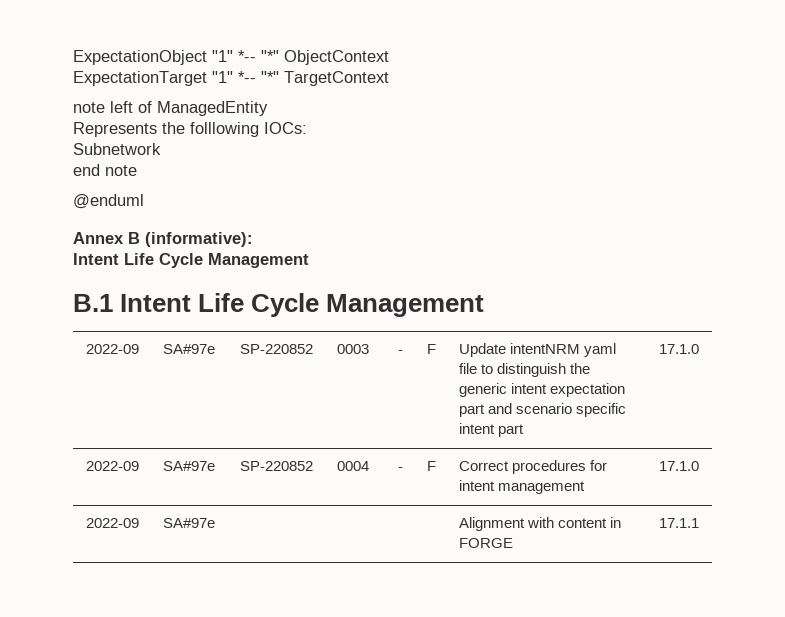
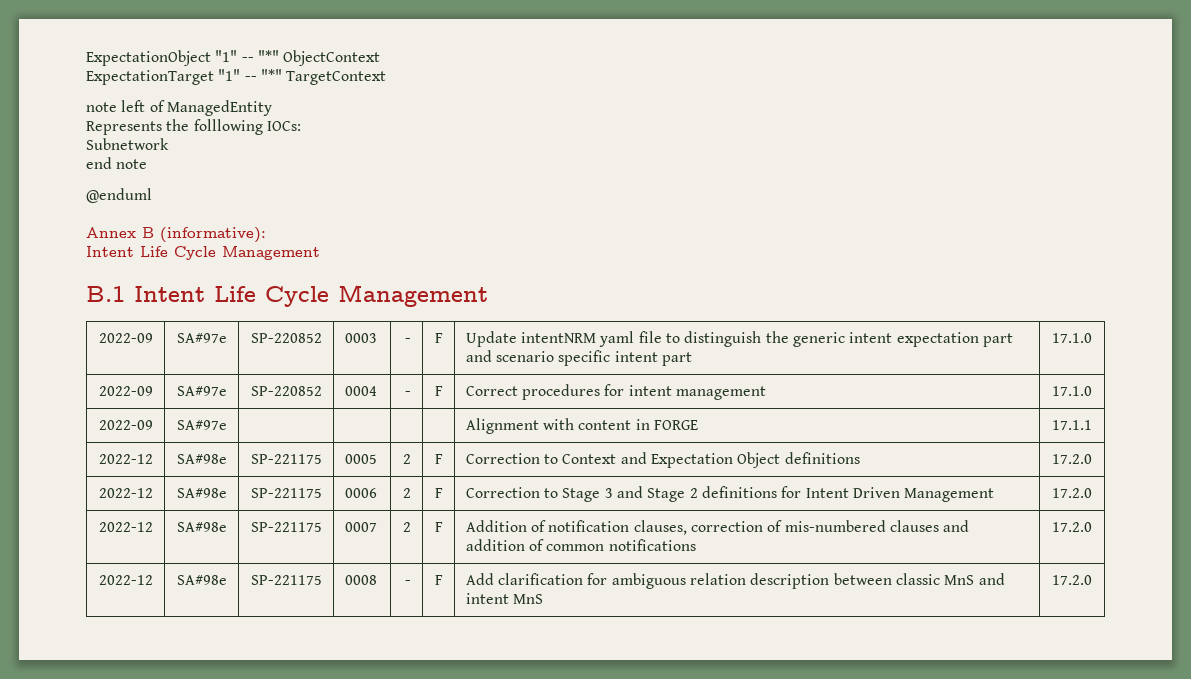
- ExpectationObject "1" *-- "*" ObjectContext
+ ExpectationObject "1" -- "*" ObjectContext
- ExpectationTarget "1" *-- "*" TargetContext
+ ExpectationTarget "1" -- "*" TargetContext
+ 2022-12 | SA#98e | SP-221175 | 0005 | 2 | F | Correction to Context and Expectation Object definitions | 17.2.0
+ 2022-12 | SA#98e | SP-221175 | 0006 | 2 | F | Correction to Stage 3 and Stage 2 definitions for Intent Driven Management | 17.2.0
+ 2022-12 | SA#98e | SP-221175 | 0007 | 2 | F | Addition of notification clauses, correction of mis-numbered clauses and addition of common notifications | 17.2.0
+ 2022-12 | SA#98e | SP-221175 | 0008 | - | F | Add clarification for ambiguous relation description between classic MnS and intent MnS | 17.2.0

